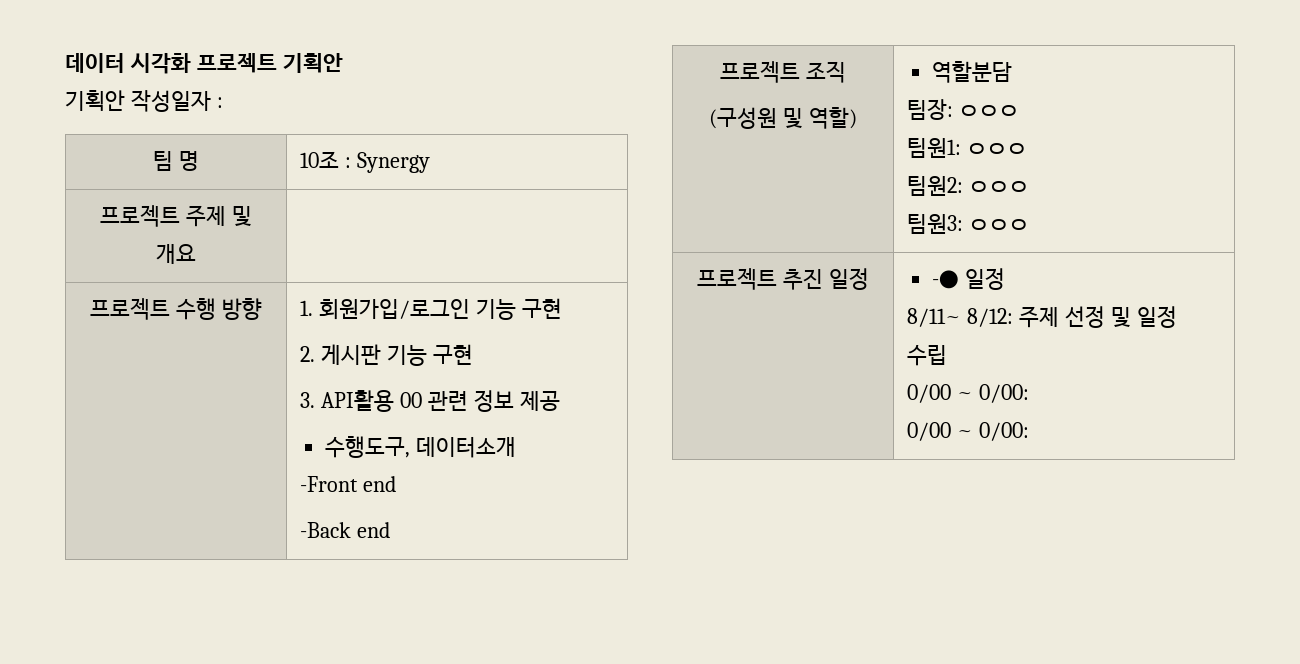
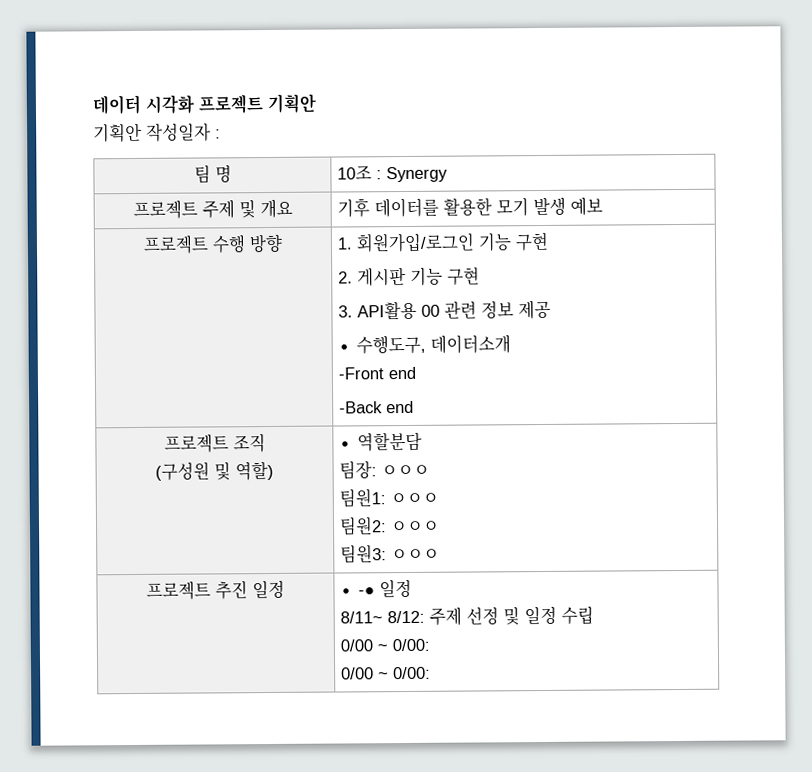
- 프로젝트 주제 및 개요 |
+ 프로젝트 주제 및 개요 | 기후 데이터를 활용한 모기 발생 예보

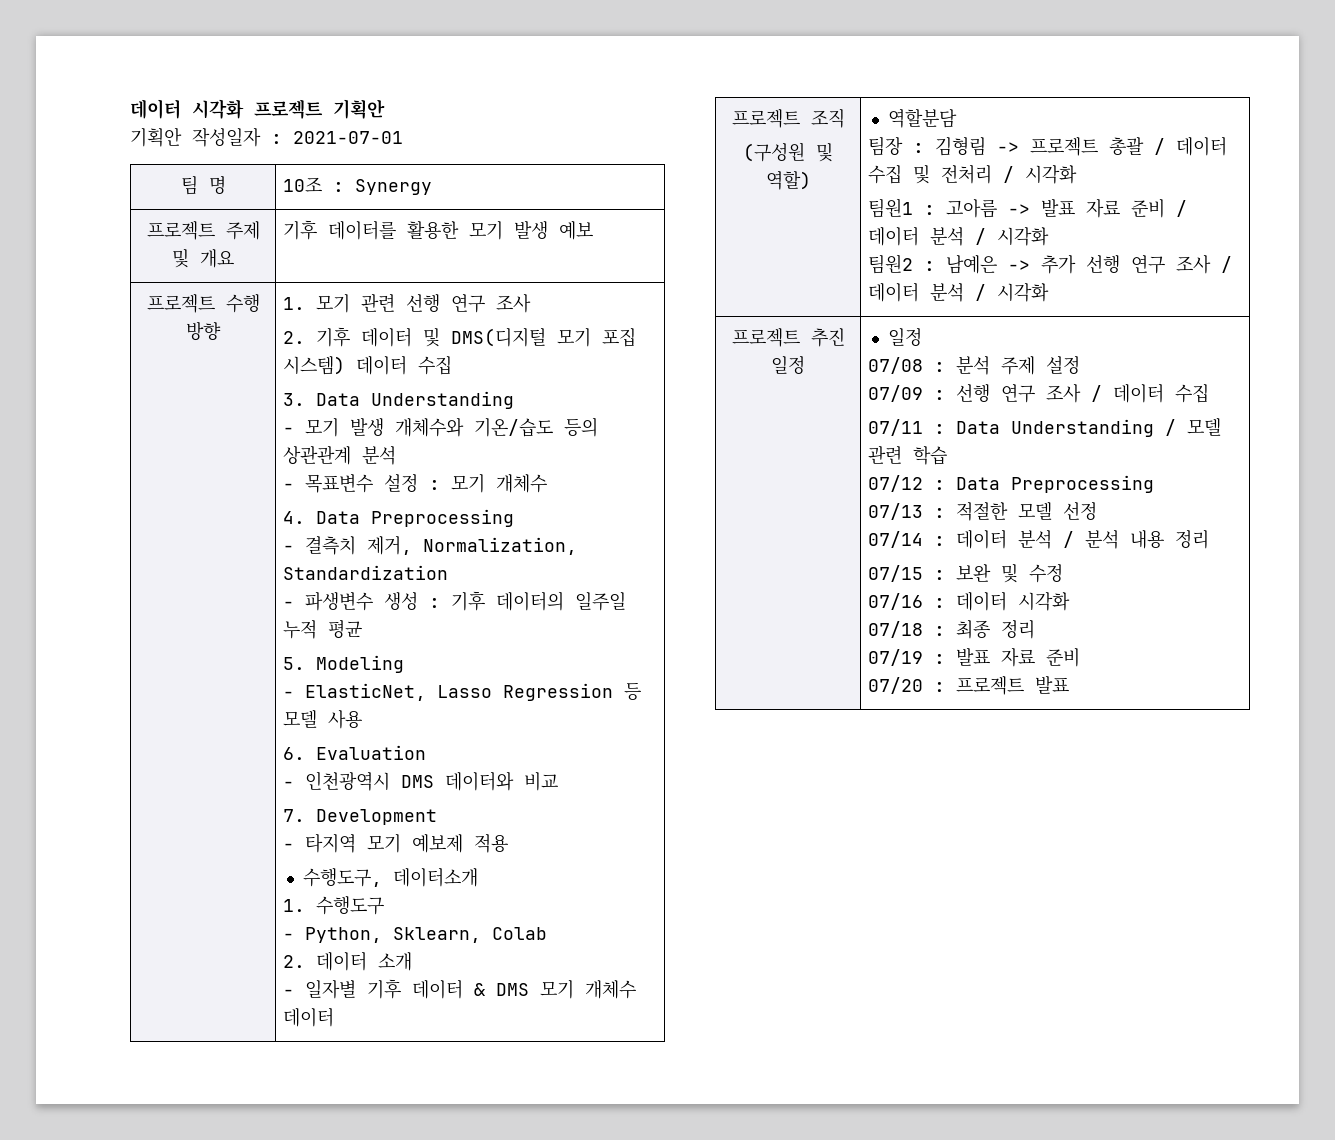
- 기획안 작성일자 :
+ 기획안 작성일자 : 2021-07-01
- 1. 회원가입/로그인 기능 구현
- 2. 게시판 기능 구현
- 3. API활용 00 관련 정보 제공
+ 1. 모기 관련 선행 연구 조사
+ 2. 기후 데이터 및 DMS(디지털 모기 포집 시스템) 데이터 수집
+ 3. Data Understanding
+ - 모기 발생 개체수와 기온/습도 등의 상관관계 분석
+ - 목표변수 설정 : 모기 개체수
+ 4. Data Preprocessing
+ - 결측치 제거, Normalization, Standardization
+ - 파생변수 생성 : 기후 데이터의 일주일 누적 평균
+ 5. Modeling
+ - ElasticNet, Lasso Regression 등 모델 사용
+ 6. Evaluation
+ - 인천광역시 DMS 데이터와 비교
+ 7. Development
+ - 타지역 모기 예보제 적용
  수행도구, 데이터소개
- -Front end
- -Back end
+ 1. 수행도구
+ - Python, Sklearn, Colab
+ 2. 데이터 소개
+ - 일자별 기후 데이터 & DMS 모기 개체수 데이터
- 팀장: ㅇㅇㅇ
- 팀원1: ㅇㅇㅇ
- 팀원2: ㅇㅇㅇ
- 팀원3: ㅇㅇㅇ
+ 팀장 : 김형림 -> 프로젝트 총괄 / 데이터 수집 및 전처리 / 시각화
+ 팀원1 : 고아름 -> 발표 자료 준비 / 데이터 분석 / 시각화
+ 팀원2 : 남예은 -> 추가 선행 연구 조사 / 데이터 분석 / 시각화
- 프로젝트 추진 일정 | -● 일정
+ 프로젝트 추진 일정 | 일정
- 8/11~ 8/12: 주제 선정 및 일정 수립
- 0/00 ~ 0/00:
- 0/00 ~ 0/00:
+ 07/08 : 분석 주제 설정
+ 07/09 : 선행 연구 조사 / 데이터 수집
+ 07/11 : Data Understanding / 모델 관련 학습
+ 07/12 : Data Preprocessing
+ 07/13 : 적절한 모델 선정
+ 07/14 : 데이터 분석 / 분석 내용 정리
+ 07/15 : 보완 및 수정
+ 07/16 : 데이터 시각화
+ 07/18 : 최종 정리
+ 07/19 : 발표 자료 준비
+ 07/20 : 프로젝트 발표

